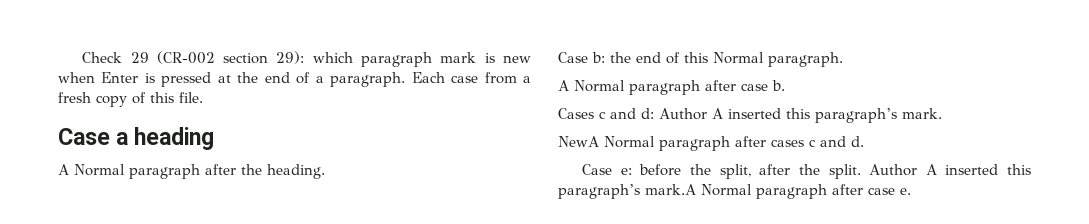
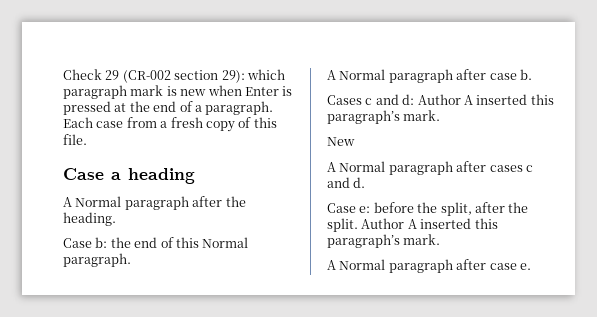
- NewA Normal paragraph after cases c and d.
+ New
+ A Normal paragraph after cases c and d.
- Case e: before the split, after the split. Author A inserted this paragraph’s mark.A Normal paragraph after case e.
+ Case e: before the split, after the split. Author A inserted this paragraph’s mark.
+ A Normal paragraph after case e.

